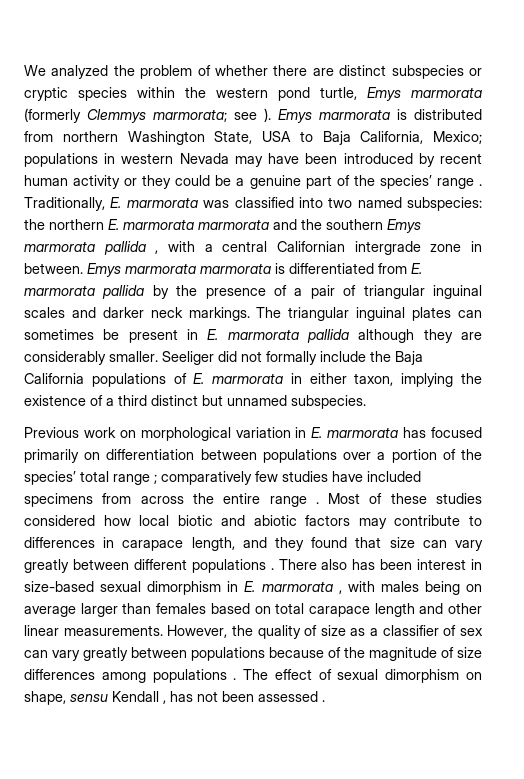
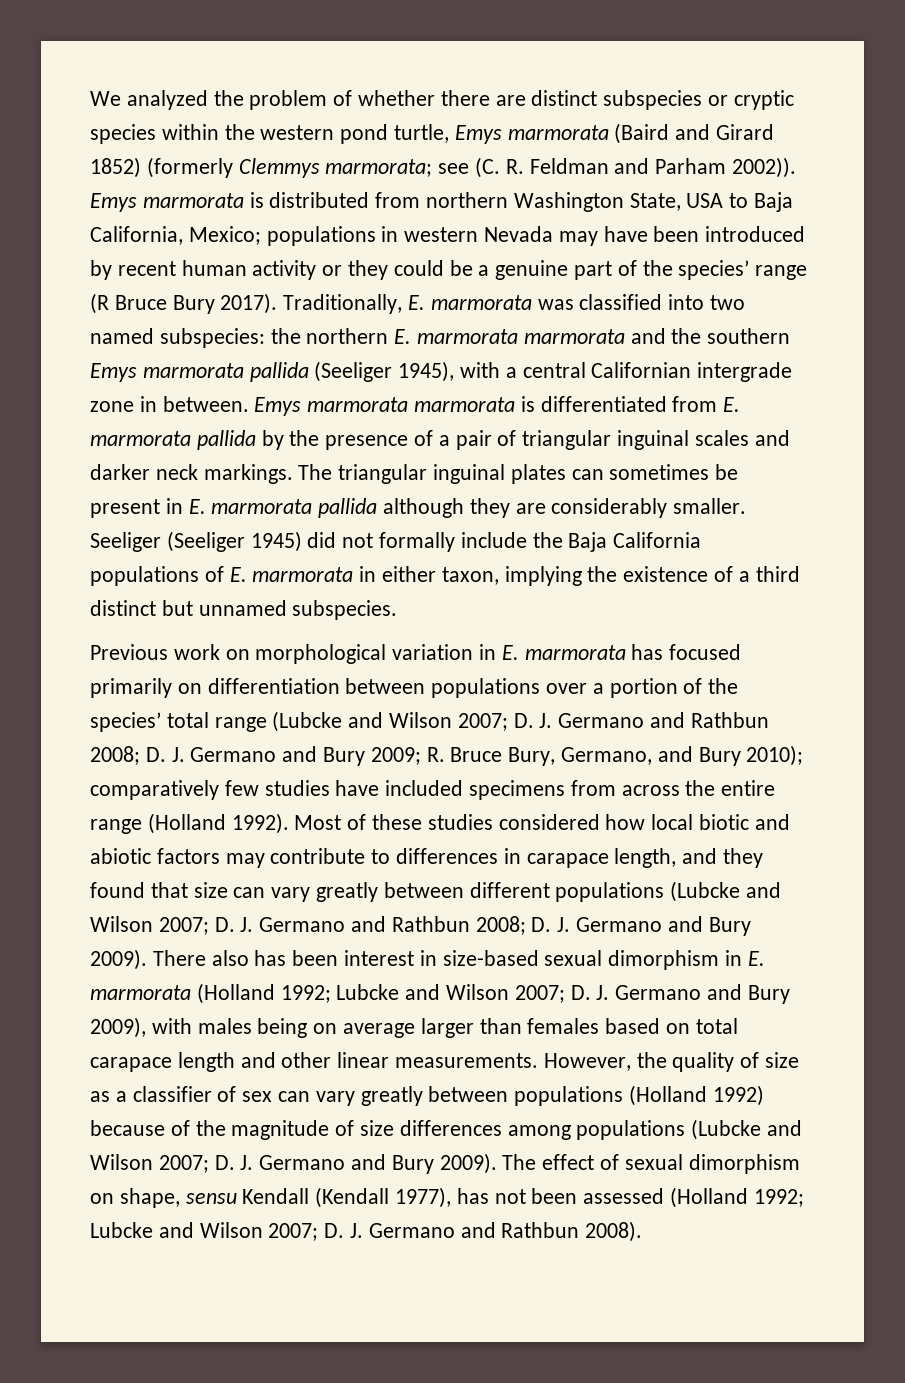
- We analyzed the problem of whether there are distinct subspecies or cryptic species within the western pond turtle, Emys marmorata (formerly Clemmys marmorata; see ).
+ We analyzed the problem of whether there are distinct subspecies or cryptic species within the western pond turtle, Emys marmorata (Baird and Girard 1852) (formerly Clemmys marmorata; see (C. R. Feldman and Parham 2002)).
- Emys marmorata is distributed from northern Washington State, USA to Baja California, Mexico; populations in western Nevada may have been introduced by recent human activity or they could be a genuine part of the species’ range .
+ Emys marmorata is distributed from northern Washington State, USA to Baja California, Mexico; populations in western Nevada may have been introduced by recent human activity or they could be a genuine part of the species’ range (R Bruce Bury 2017).
- Traditionally, E. marmorata was classified into two named subspecies: the northern E. marmorata marmorata and the southern Emys marmorata pallida , with a central Californian intergrade zone in between.
+ Traditionally, E. marmorata was classified into two named subspecies: the northern E. marmorata marmorata and the southern Emys marmorata pallida (Seeliger 1945), with a central Californian intergrade zone in between.
- Seeliger did not formally include the Baja California populations of E. marmorata in either taxon, implying the existence of a third distinct but unnamed subspecies.
+ Seeliger (Seeliger 1945) did not formally include the Baja California populations of E. marmorata in either taxon, implying the existence of a third distinct but unnamed subspecies.
- Previous work on morphological variation in E. marmorata has focused primarily on differentiation between populations over a portion of the species’ total range ; comparatively few studies have included specimens from across the entire range .
+ Previous work on morphological variation in E. marmorata has focused primarily on differentiation between populations over a portion of the species’ total range (Lubcke and Wilson 2007; D. J. Germano and Rathbun 2008; D. J. Germano and Bury 2009; R. Bruce Bury, Germano, and Bury 2010); comparatively few studies have included specimens from across the entire range (Holland 1992).
- Most of these studies considered how local biotic and abiotic factors may contribute to differences in carapace length, and they found that size can vary greatly between different populations .
+ Most of these studies considered how local biotic and abiotic factors may contribute to differences in carapace length, and they found that size can vary greatly between different populations (Lubcke and Wilson 2007; D. J. Germano and Rathbun 2008; D. J. Germano and Bury 2009).
- There also has been interest in size-based sexual dimorphism in E. marmorata , with males being on average larger than females based on total carapace length and other linear measurements.
+ There also has been interest in size-based sexual dimorphism in E. marmorata (Holland 1992; Lubcke and Wilson 2007; D. J. Germano and Bury 2009), with males being on average larger than females based on total carapace length and other linear measurements.
- However, the quality of size as a classifier of sex can vary greatly between populations because of the magnitude of size differences among populations .
+ However, the quality of size as a classifier of sex can vary greatly between populations (Holland 1992) because of the magnitude of size differences among populations (Lubcke and Wilson 2007; D. J. Germano and Bury 2009).
- The effect of sexual dimorphism on shape, sensu Kendall , has not been assessed .
+ The effect of sexual dimorphism on shape, sensu Kendall (Kendall 1977), has not been assessed (Holland 1992; Lubcke and Wilson 2007; D. J. Germano and Rathbun 2008).

